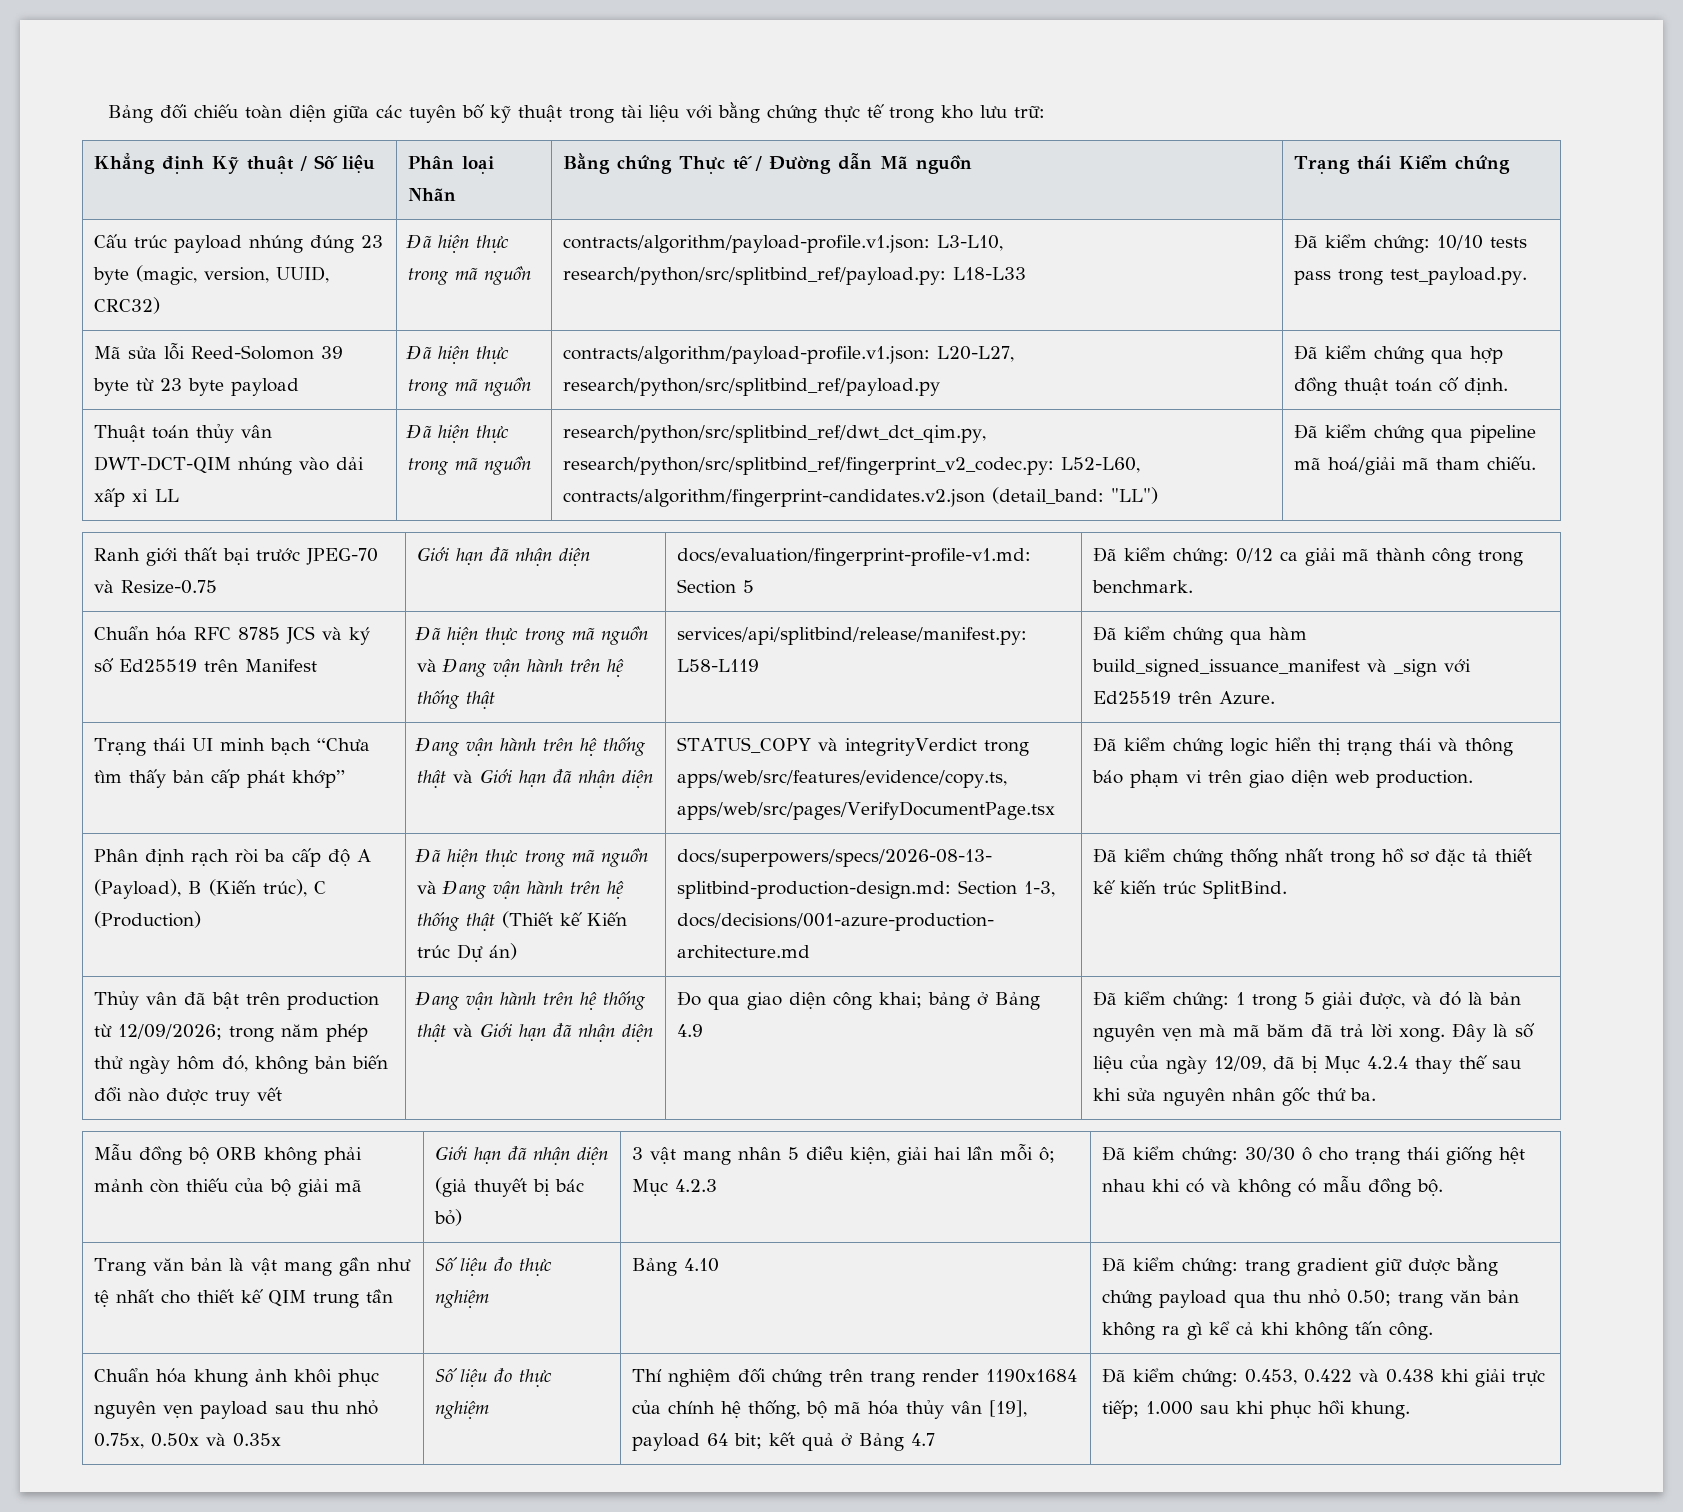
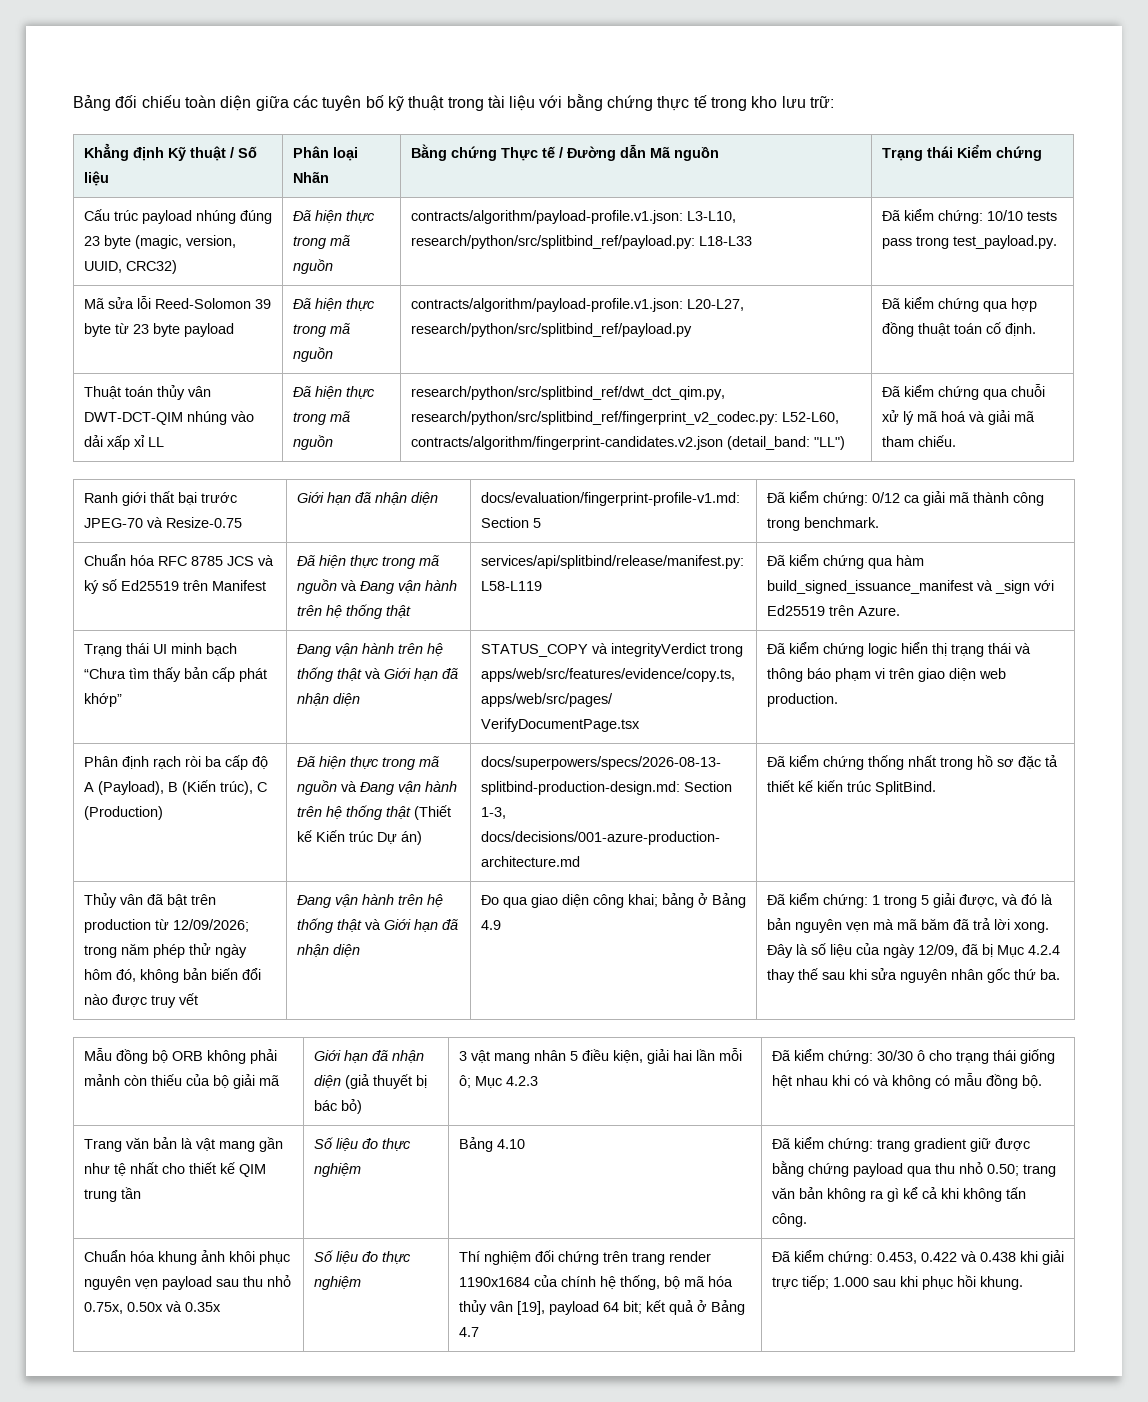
- Thuật toán thủy vân DWT-DCT-QIM nhúng vào dải xấp xỉ LL | Đã hiện thực trong mã nguồn | research/python/src/splitbind_ref/dwt_dct_qim.py, research/python/src/splitbind_ref/fingerprint_v2_codec.py: L52-L60, contracts/algorithm/fingerprint-candidates.v2.json (detail_band: "LL") | Đã kiểm chứng qua pipeline mã hoá/giải mã tham chiếu.
+ Thuật toán thủy vân DWT-DCT-QIM nhúng vào dải xấp xỉ LL | Đã hiện thực trong mã nguồn | research/python/src/splitbind_ref/dwt_dct_qim.py, research/python/src/splitbind_ref/fingerprint_v2_codec.py: L52-L60, contracts/algorithm/fingerprint-candidates.v2.json (detail_band: "LL") | Đã kiểm chứng qua chuỗi xử lý mã hoá và giải mã tham chiếu.

